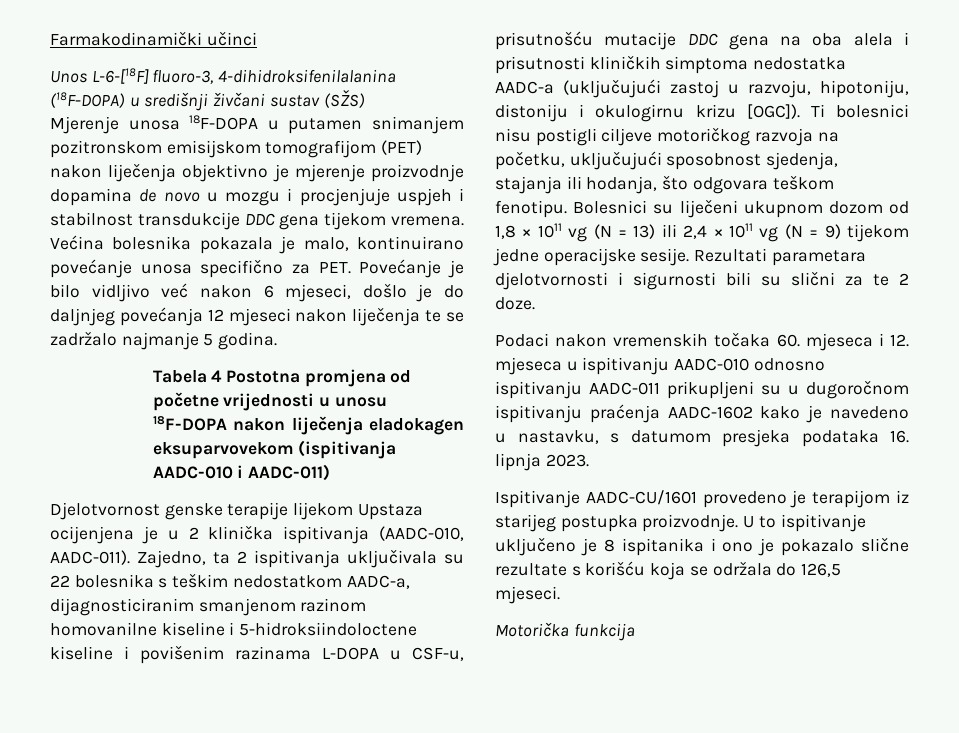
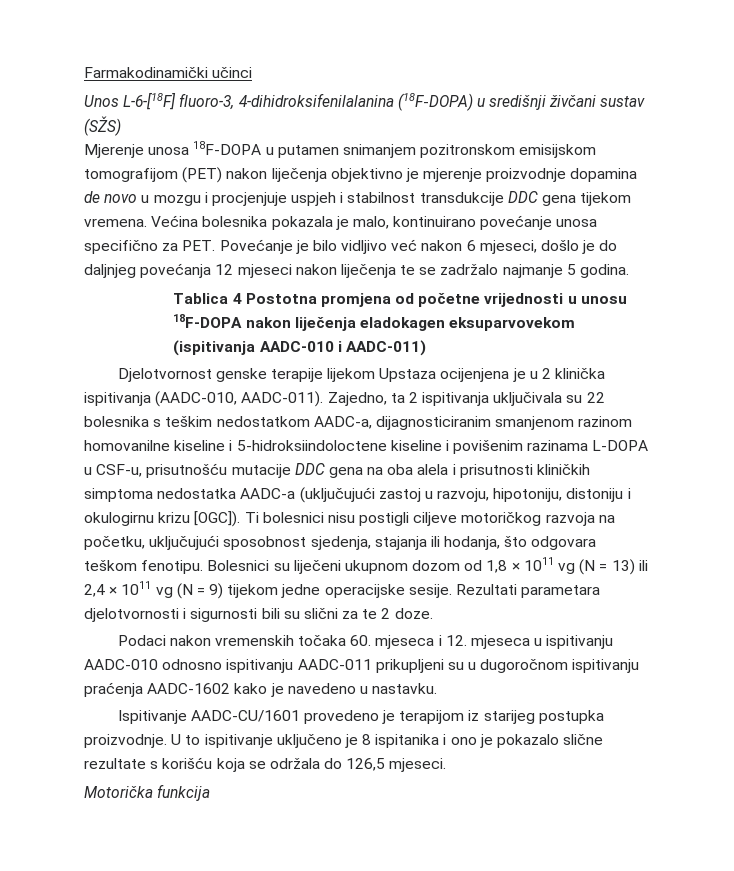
- Tabela 4 Postotna promjena od početne vrijednosti u unosu 18F-DOPA nakon liječenja eladokagen eksuparvovekom (ispitivanja AADC-010 i AADC-011)
+ Tablica 4 Postotna promjena od početne vrijednosti u unosu 18F-DOPA nakon liječenja eladokagen eksuparvovekom (ispitivanja AADC-010 i AADC-011)
- Podaci nakon vremenskih točaka 60. mjeseca i 12. mjeseca u ispitivanju AADC-010 odnosno ispitivanju AADC-011 prikupljeni su u dugoročnom ispitivanju praćenja AADC-1602 kako je navedeno u nastavku, s datumom presjeka podataka 16. lipnja 2023.
+ Podaci nakon vremenskih točaka 60. mjeseca i 12. mjeseca u ispitivanju AADC-010 odnosno ispitivanju AADC-011 prikupljeni su u dugoročnom ispitivanju praćenja AADC-1602 kako je navedeno u nastavku.

